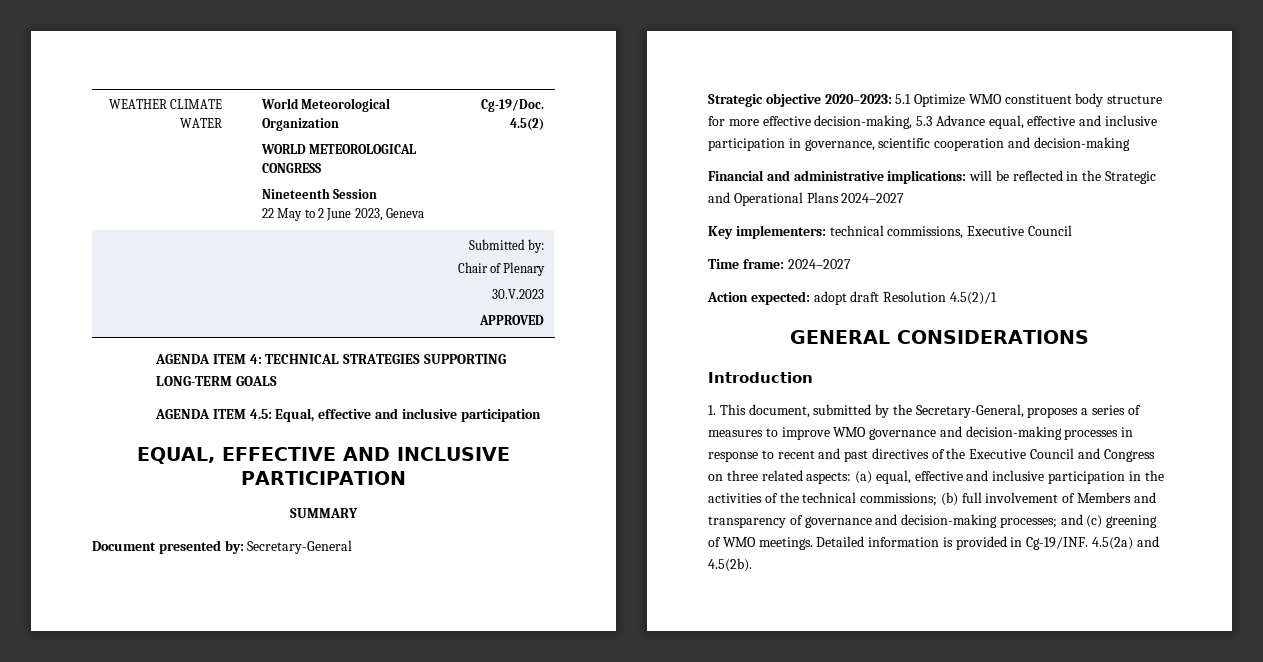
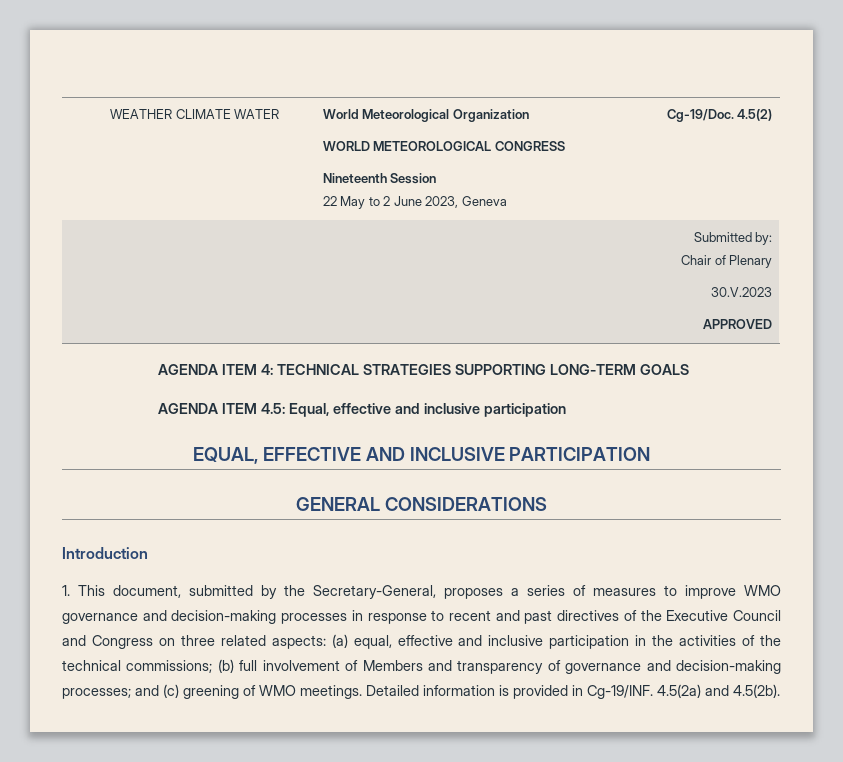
- SUMMARY
- Document presented by: Secretary-General
- Strategic objective 2020–2023: 5.1 Optimize WMO constituent body structure for more effective decision-making, 5.3 Advance equal, effective and inclusive participation in governance, scientific cooperation and decision-making
- Financial and administrative implications: will be reflected in the Strategic and Operational Plans 2024–2027
- Key implementers: technical commissions, Executive Council
- Time frame: 2024–2027
- Action expected: adopt draft Resolution 4.5(2)/1

